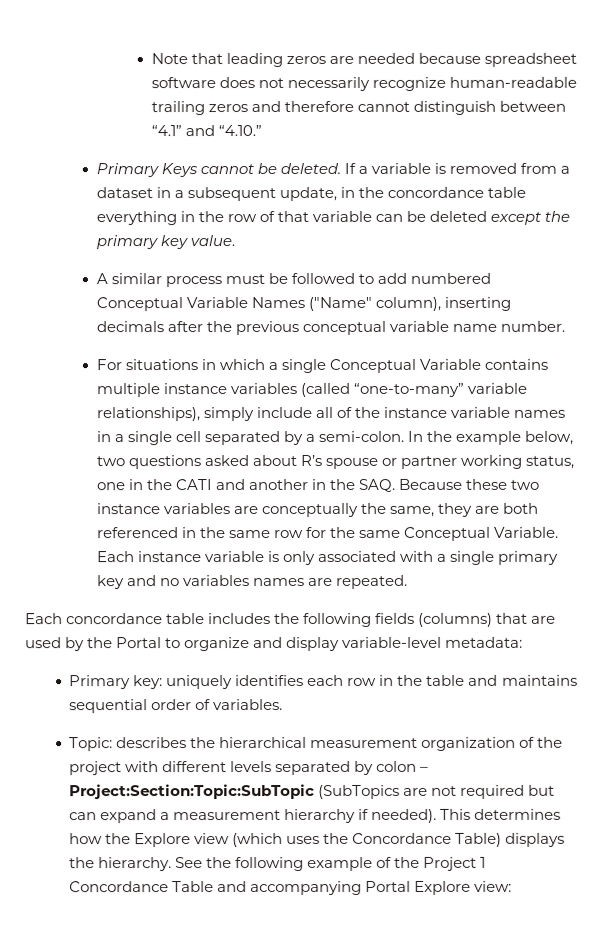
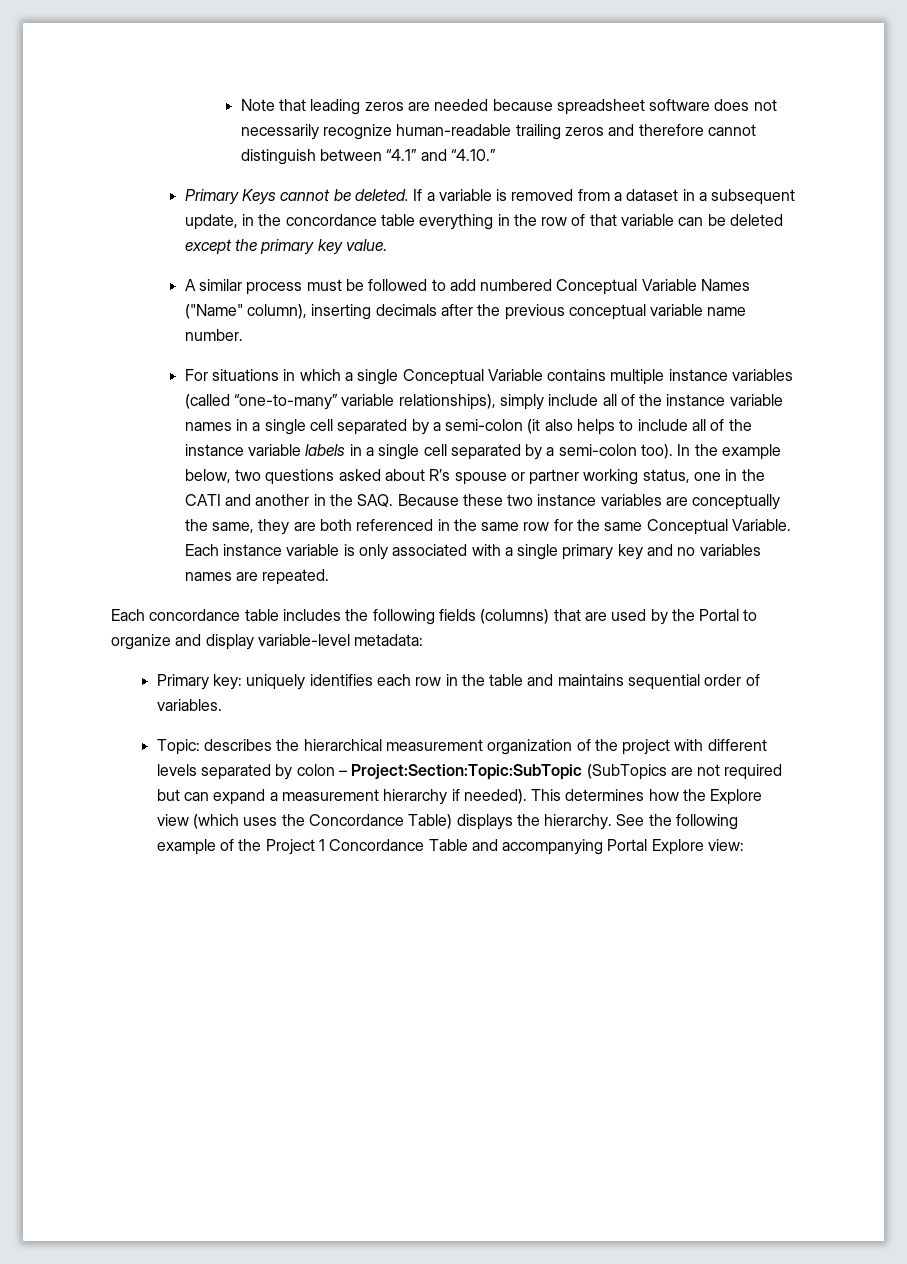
- For situations in which a single Conceptual Variable contains multiple instance variables (called “one-to-many” variable relationships), simply include all of the instance variable names in a single cell separated by a semi-colon.
+ For situations in which a single Conceptual Variable contains multiple instance variables (called “one-to-many” variable relationships), simply include all of the instance variable names in a single cell separated by a semi-colon (it also helps to include all of the instance variable labels in a single cell separated by a semi-colon too).

